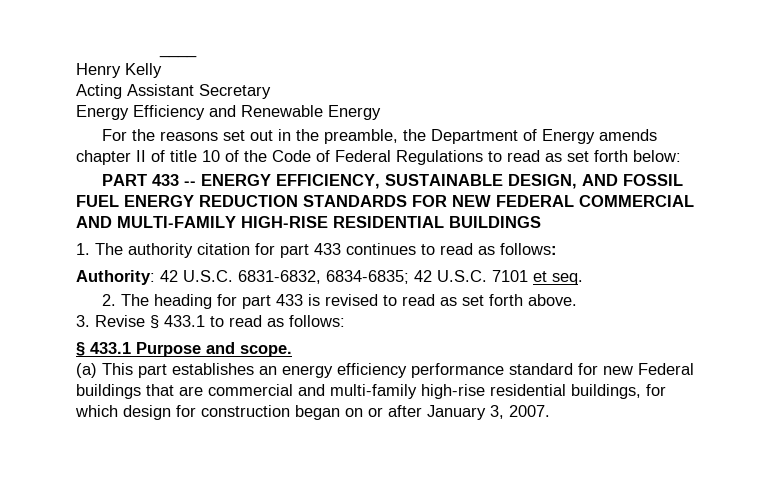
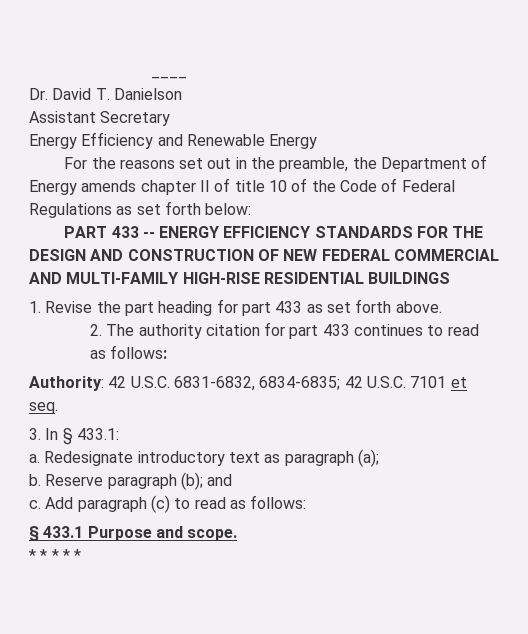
- Henry Kelly
- Acting Assistant Secretary
+ Dr. David T. Danielson
+ Assistant Secretary
- For the reasons set out in the preamble, the Department of Energy amends chapter II of title 10 of the Code of Federal Regulations to read as set forth below:
+ For the reasons set out in the preamble, the Department of Energy amends chapter II of title 10 of the Code of Federal Regulations as set forth below:
- PART 433 -- ENERGY EFFICIENCY, SUSTAINABLE DESIGN, AND FOSSIL FUEL ENERGY REDUCTION STANDARDS FOR NEW FEDERAL COMMERCIAL AND MULTI-FAMILY HIGH-RISE RESIDENTIAL BUILDINGS
+ PART 433 -- ENERGY EFFICIENCY STANDARDS FOR THE DESIGN AND CONSTRUCTION OF NEW FEDERAL COMMERCIAL AND MULTI-FAMILY HIGH-RISE RESIDENTIAL BUILDINGS
- 1. The authority citation for part 433 continues to read as follows:
+ 1. Revise the part heading for part 433 as set forth above.
+ 2. The authority citation for part 433 continues to read as follows:
- 2. The heading for part 433 is revised to read as set forth above.
- 3. Revise § 433.1 to read as follows:
+ 3. In § 433.1:
+ a. Redesignate introductory text as paragraph (a);
+ b. Reserve paragraph (b); and
+ c. Add paragraph (c) to read as follows:
- (a) This part establishes an energy efficiency performance standard for new Federal buildings that are commercial and multi-family high-rise residential buildings, for which design for construction began on or after January 3, 2007.
+ * * * * *

